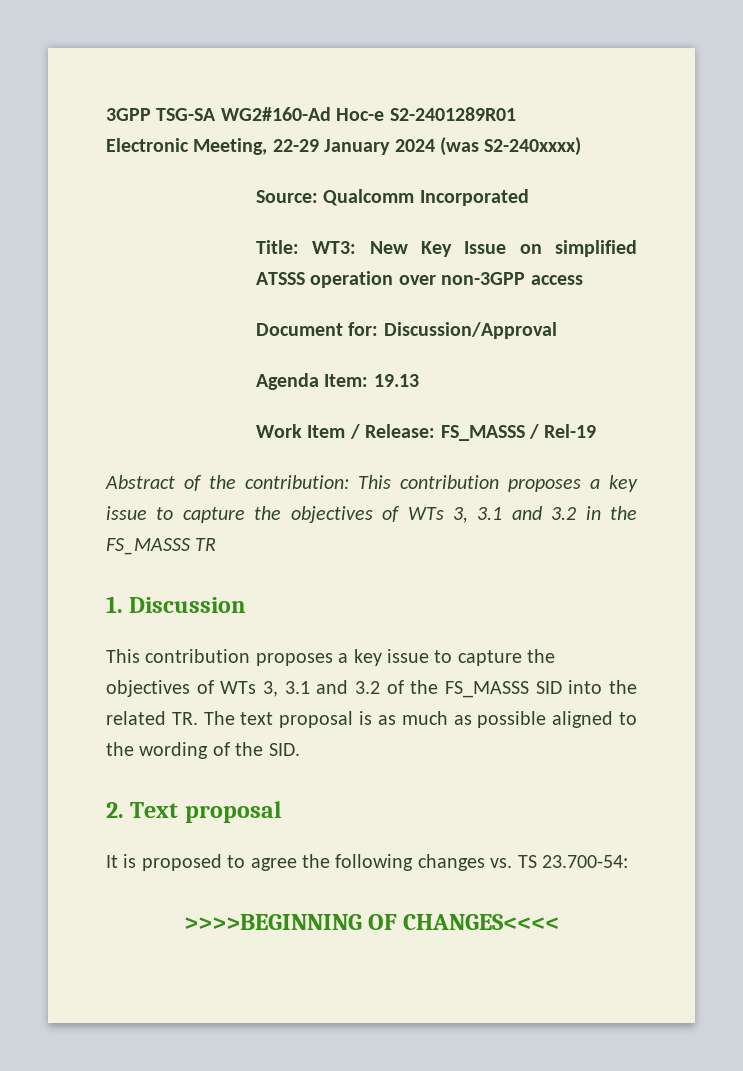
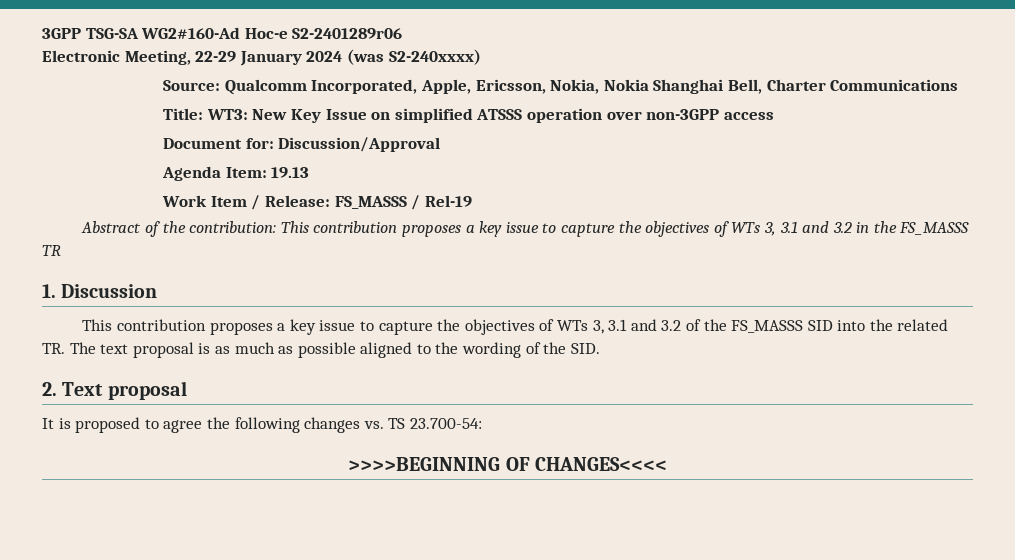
- 3GPP TSG-SA WG2#160-Ad Hoc-e S2-2401289R01
+ 3GPP TSG-SA WG2#160-Ad Hoc-e S2-2401289r06
- Source: Qualcomm Incorporated
+ Source: Qualcomm Incorporated, Apple, Ericsson, Nokia, Nokia Shanghai Bell, Charter Communications

